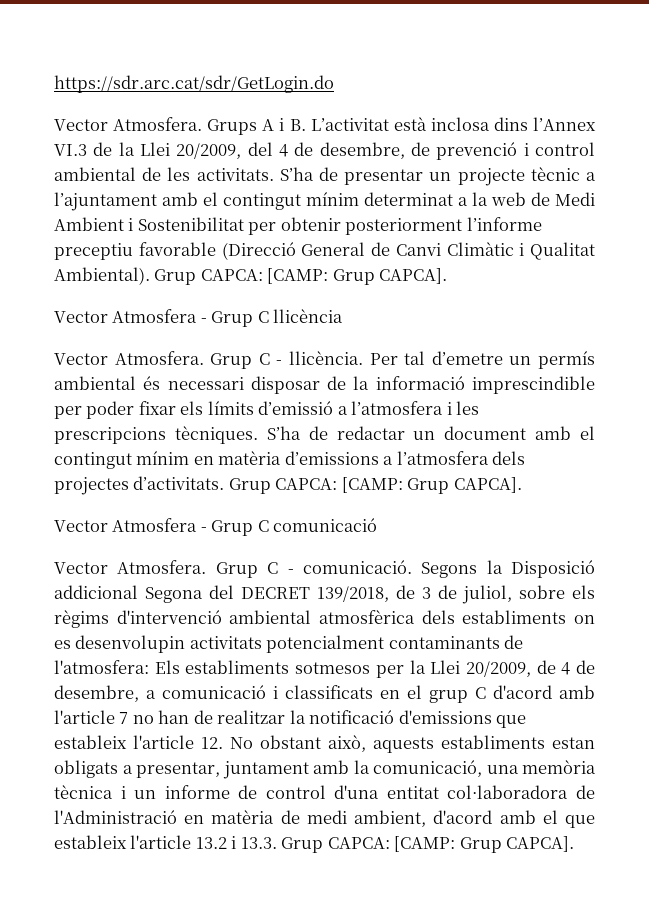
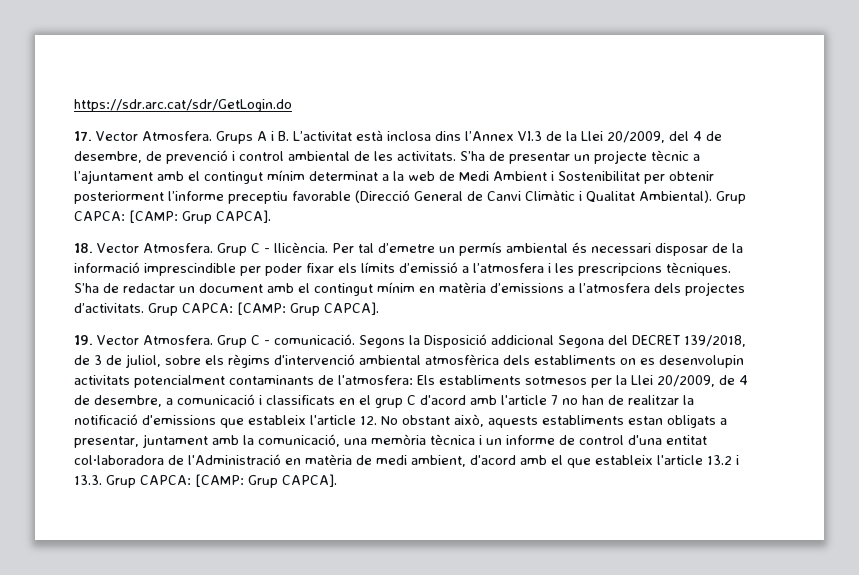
  https://sdr.arc.cat/sdr/GetLogin.do
- Vector Atmosfera.
+ 17. Vector Atmosfera.
- Vector Atmosfera - Grup C llicència
- Vector Atmosfera.
+ 18. Vector Atmosfera.
- Vector Atmosfera - Grup C comunicació
- Vector Atmosfera.
+ 19. Vector Atmosfera.

